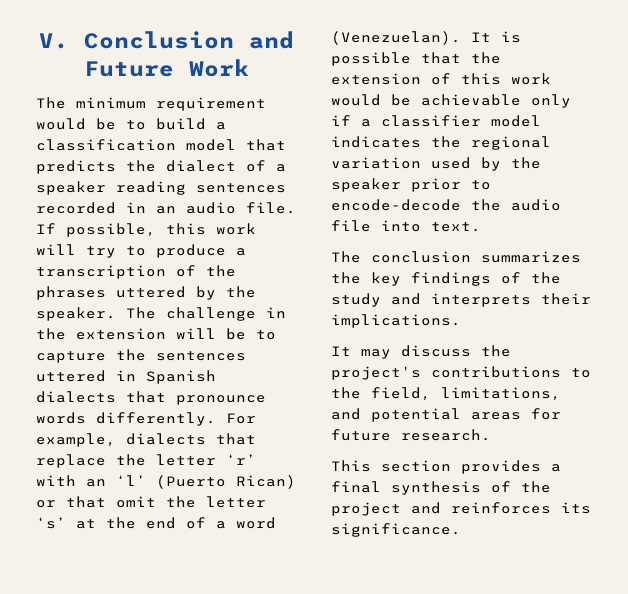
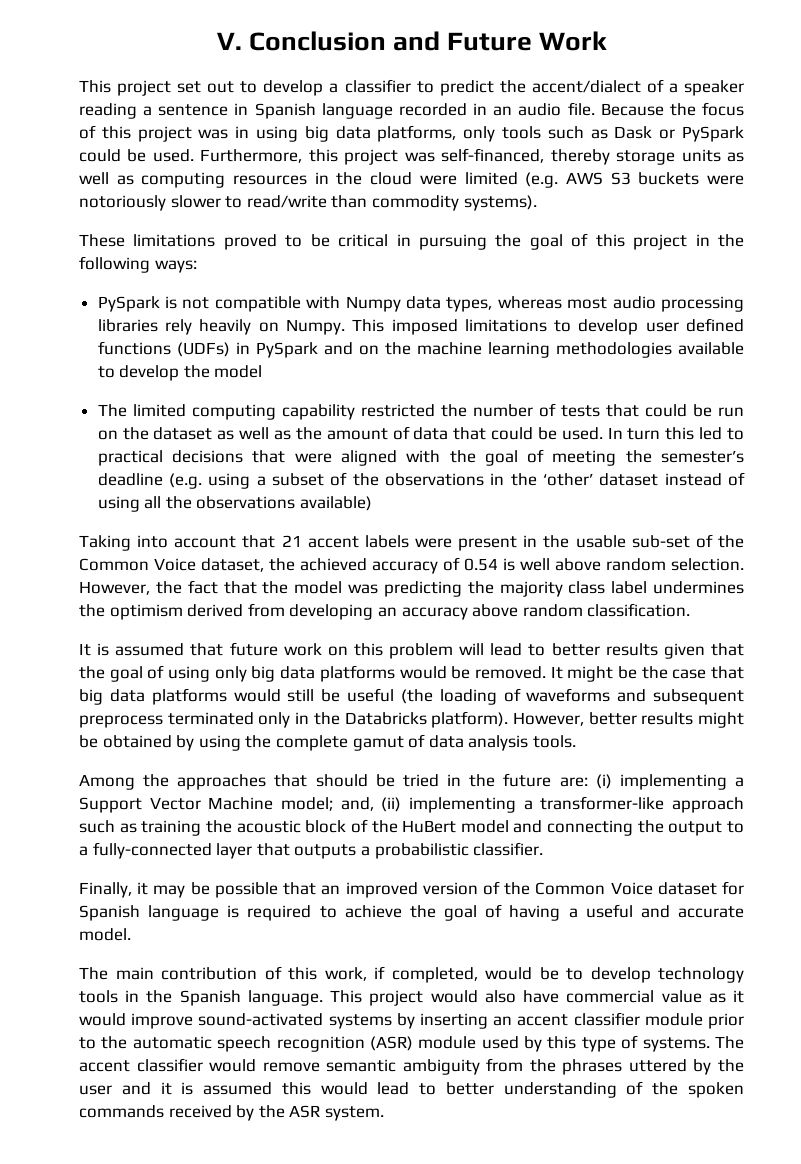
- The minimum requirement would be to build a classification model that predicts the dialect of a speaker reading sentences recorded in an audio file.
+ This project set out to develop a classifier to predict the accent/dialect of a speaker reading a sentence in Spanish language recorded in an audio file.
- If possible, this work will try to produce a transcription of the phrases uttered by the speaker. The challenge in the extension will be to capture the sentences uttered in Spanish dialects that pronounce words differently. For example, dialects that replace the letter ‘r’ with an ‘l’ (Puerto Rican) or that omit the letter ‘s’ at the end of a word (Venezuelan). It is possible that the extension of this work would be achievable only if a classifier model indicates the regional variation used by the speaker prior to encode-decode the audio file into text.
- The conclusion summarizes the key findings of the study and interprets their implications.
- It may discuss the project's contributions to the field, limitations, and potential areas for future research.
- This section provides a final synthesis of the project and reinforces its significance.
+ Because the focus of this project was in using big data platforms, only tools such as Dask or PySpark could be used. Furthermore, this project was self-financed, thereby storage units as well as computing resources in the cloud were limited (e.g. AWS S3 buckets were notoriously slower to read/write than commodity systems).
+ These limitations proved to be critical in pursuing the goal of this project in the following ways:
+ PySpark is not compatible with Numpy data types, whereas most audio processing libraries rely heavily on Numpy. This imposed limitations to develop user defined functions (UDFs) in PySpark and on the machine learning methodologies available to develop the model
+ The limited computing capability restricted the number of tests that could be run on the dataset as well as the amount of data that could be used. In turn this led to practical decisions that were aligned with the goal of meeting the semester’s deadline (e.g. using a subset of the observations in the ‘other’ dataset instead of using all the observations available)
+ Taking into account that 21 accent labels were present in the usable sub-set of the Common Voice dataset, the achieved accuracy of 0.54 is well above random selection. However, the fact that the model was predicting the majority class label undermines the optimism derived from developing an accuracy above random classification.
+ It is assumed that future work on this problem will lead to better results given that the goal of using only big data platforms would be removed. It might be the case that big data platforms would still be useful (the loading of waveforms and subsequent preprocess terminated only in the Databricks platform). However, better results might be obtained by using the complete gamut of data analysis tools.
+ Among the approaches that should be tried in the future are: (i) implementing a Support Vector Machine model; and, (ii) implementing a transformer-like approach such as training the acoustic block of the HuBert model and connecting the output to a fully-connected layer that outputs a probabilistic classifier.
+ Finally, it may be possible that an improved version of the Common Voice dataset for Spanish language is required to achieve the goal of having a useful and accurate model.
+ The main contribution of this work, if completed, would be to develop technology tools in the Spanish language. This project would also have commercial value as it would improve sound-activated systems by inserting an accent classifier module prior to the automatic speech recognition (ASR) module used by this type of systems. The accent classifier would remove semantic ambiguity from the phrases uttered by the user and it is assumed this would lead to better understanding of the spoken commands received by the ASR system.

